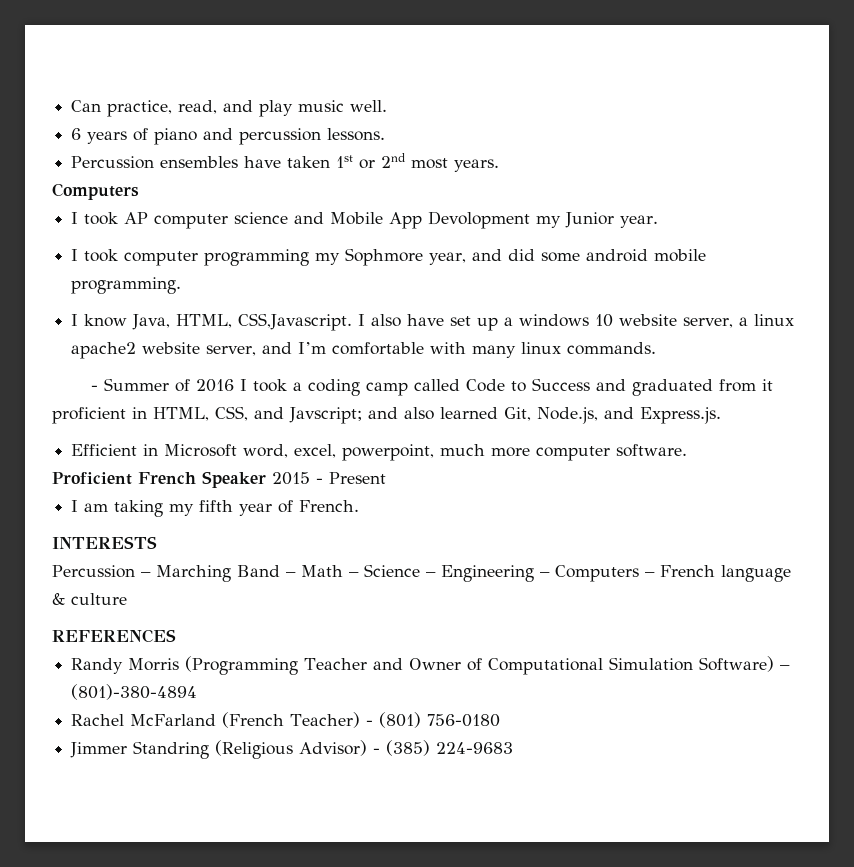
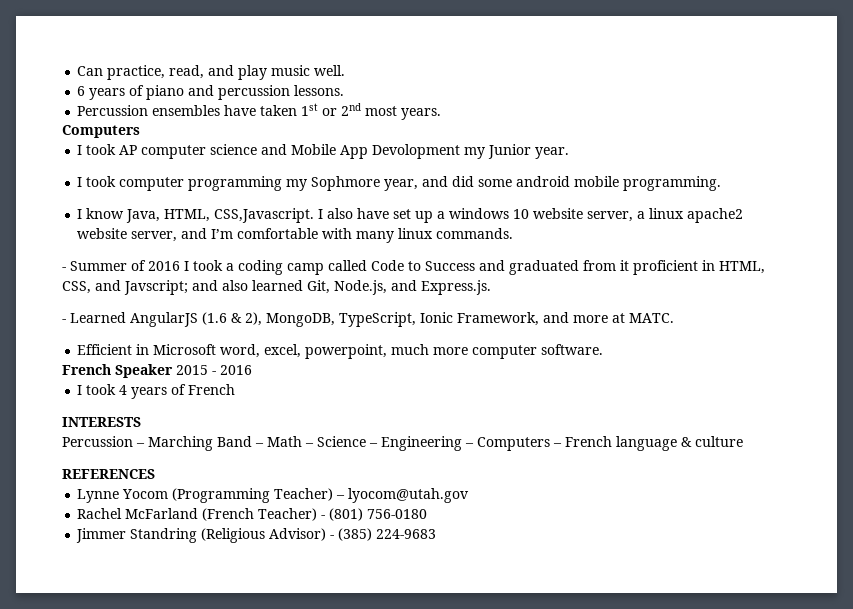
+ - Learned AngularJS (1.6 & 2), MongoDB, TypeScript, Ionic Framework, and more at MATC.
- Proficient French Speaker 2015 - Present
- I am taking my fifth year of French.
+ French Speaker 2015 - 2016
+ I took 4 years of French
- Randy Morris (Programming Teacher and Owner of Computational Simulation Software) – (801)-380-4894
+ Lynne Yocom (Programming Teacher) – lyocom@utah.gov

